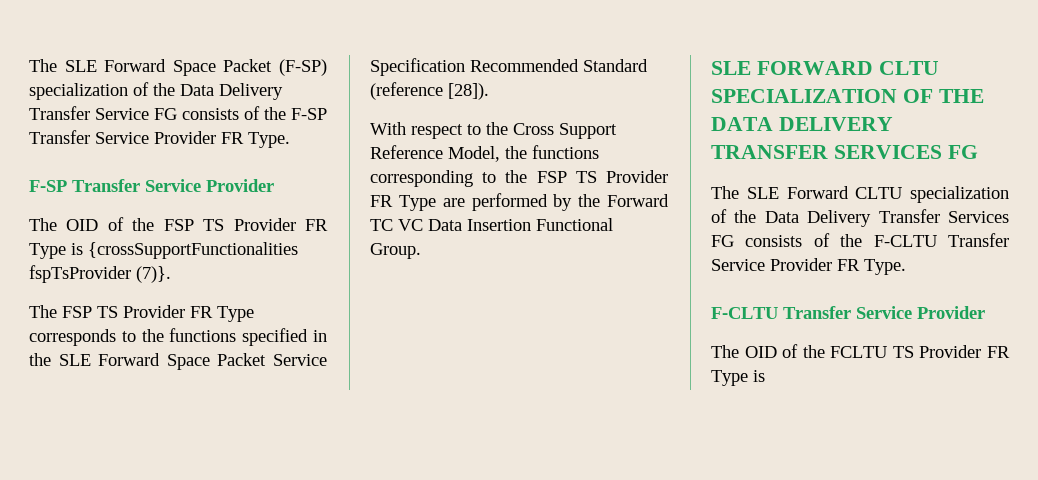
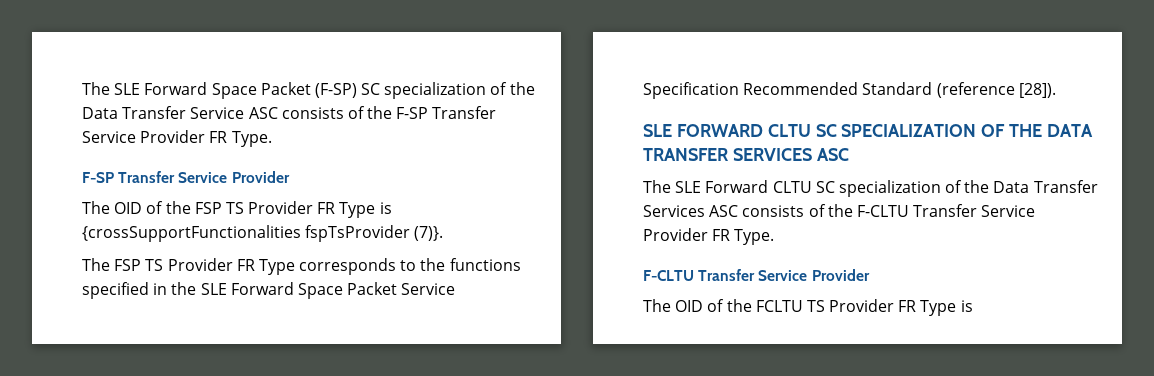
- The SLE Forward Space Packet (F-SP) specialization of the Data Delivery Transfer Service FG consists of the F-SP Transfer Service Provider FR Type.
+ The SLE Forward Space Packet (F-SP) SC specialization of the Data Transfer Service ASC consists of the F-SP Transfer Service Provider FR Type.
- With respect to the Cross Support Reference Model, the functions corresponding to the FSP TS Provider FR Type are performed by the Forward TC VC Data Insertion Functional Group.
- SLE FORWARD CLTU SPECIALIZATION OF THE DATA DELIVERY TRANSFER SERVICES FG
+ SLE FORWARD CLTU SC SPECIALIZATION OF THE DATA TRANSFER SERVICES ASC
- The SLE Forward CLTU specialization of the Data Delivery Transfer Services FG consists of the F-CLTU Transfer Service Provider FR Type.
+ The SLE Forward CLTU SC specialization of the Data Transfer Services ASC consists of the F-CLTU Transfer Service Provider FR Type.

